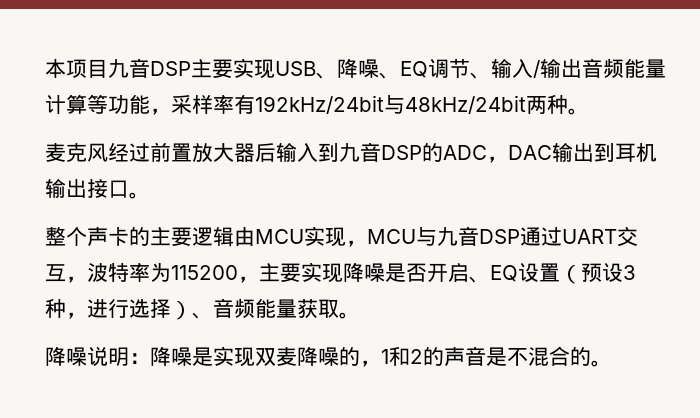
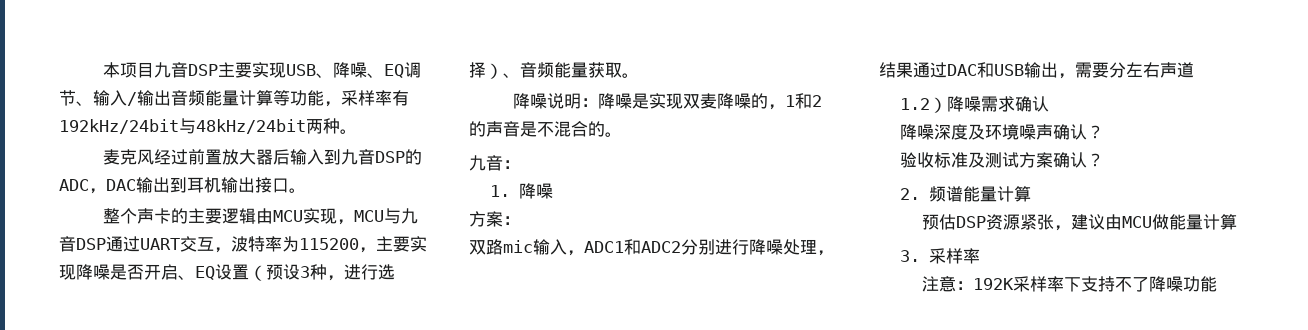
+ 九音：
+ 1.降噪
+ 方案：
+ 双路mic输入，ADC1和ADC2分别进行降噪处理，结果通过DAC和USB输出，需要分左右声道
+ 1.2）降噪需求确认
+ 降噪深度及环境噪声确认？
+ 验收标准及测试方案确认？
+ 2.频谱能量计算
+ 预估DSP资源紧张，建议由MCU做能量计算
+ 3.采样率
+ 注意：192K采样率下支持不了降噪功能

